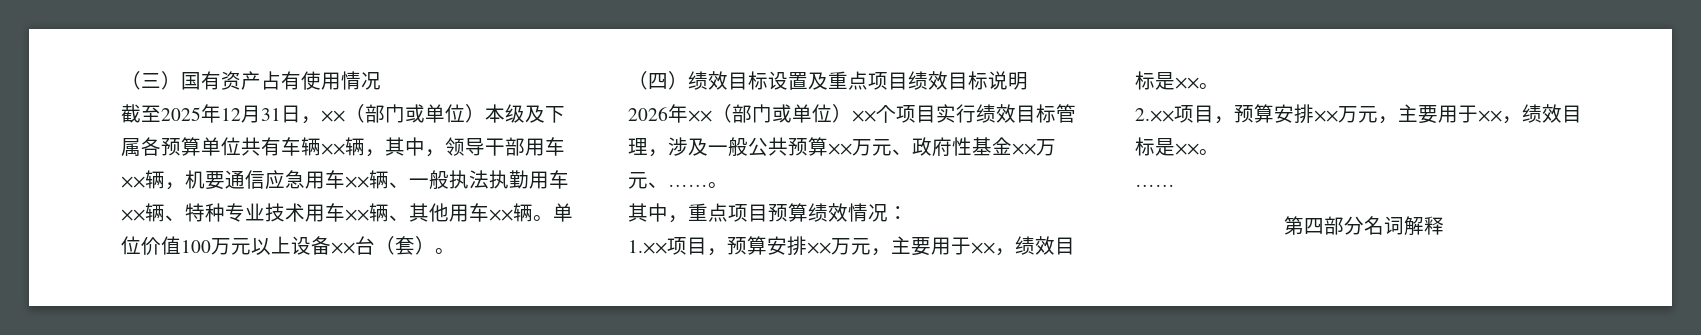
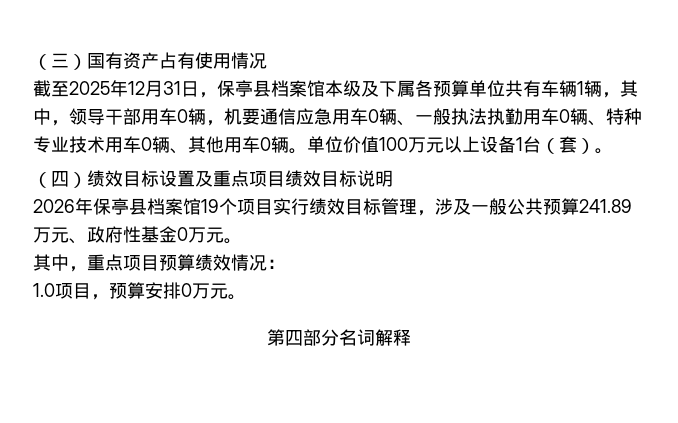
- 截至2025年12月31日，××（部门或单位）本级及下属各预算单位共有车辆××辆，其中，领导干部用车××辆，机要通信应急用车××辆、一般执法执勤用车××辆、特种专业技术用车××辆、其他用车××辆。
+ 截至2025年12月31日，保亭县档案馆本级及下属各预算单位共有车辆1辆，其中，领导干部用车0辆，机要通信应急用车0辆、一般执法执勤用车0辆、特种专业技术用车0辆、其他用车0辆。
- 单位价值100万元以上设备××台（套）。
+ 单位价值100万元以上设备1台（套）。
- 2026年××（部门或单位）××个项目实行绩效目标管理，涉及一般公共预算××万元、政府性基金××万元、……。
+ 2026年保亭县档案馆19个项目实行绩效目标管理，涉及一般公共预算241.89万元、政府性基金0万元。
- 1.××项目，预算安排××万元，主要用于××，绩效目标是××。
- 2.××项目，预算安排××万元，主要用于××，绩效目标是××。
- ……
+ 1.0项目，预算安排0万元。

